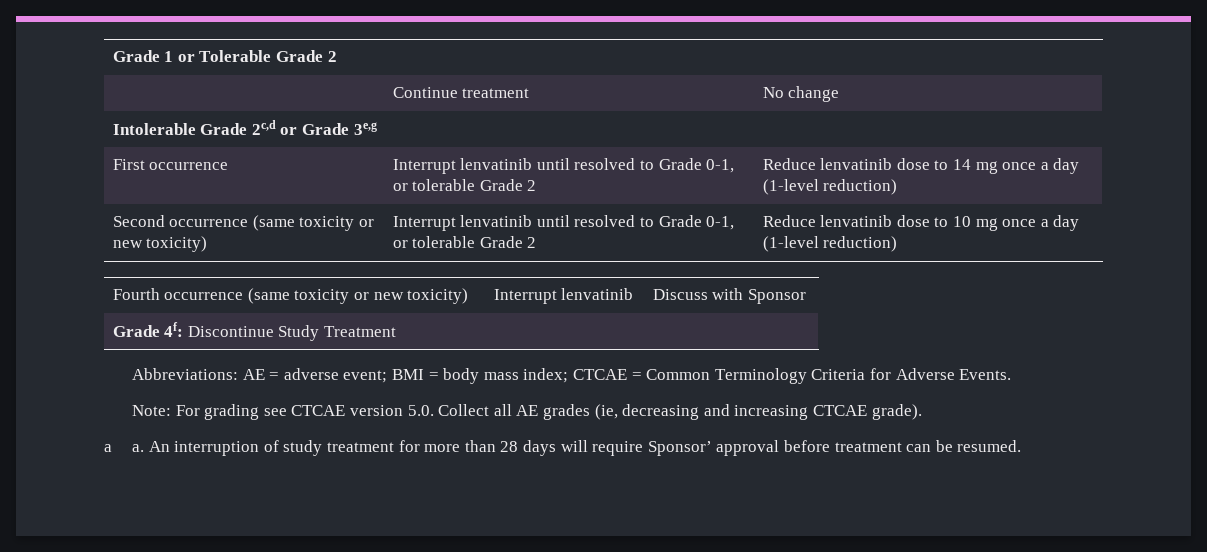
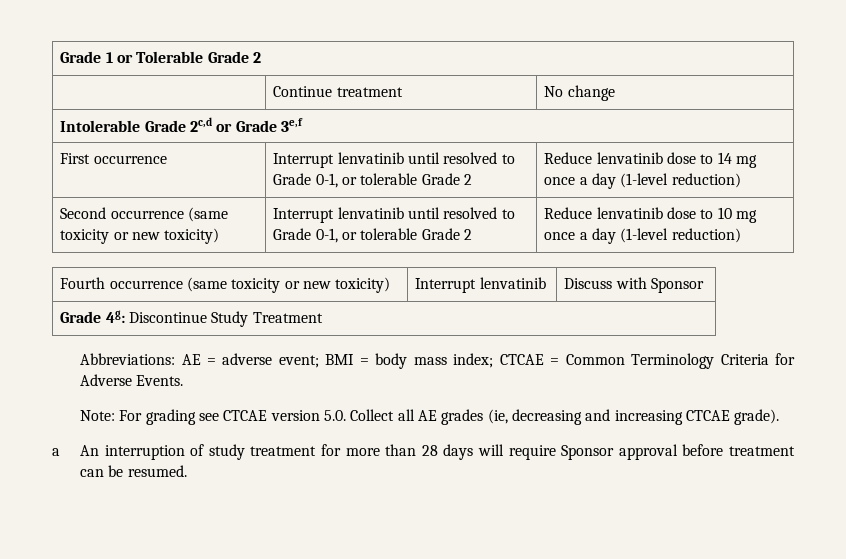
- Intolerable Grade 2c,d or Grade 3e,g
+ Intolerable Grade 2c,d or Grade 3e,f
- Grade 4f: Discontinue Study Treatment
+ Grade 4g: Discontinue Study Treatment
- a a. An interruption of study treatment for more than 28 days will require Sponsor’ approval before treatment can be resumed.
+ a An interruption of study treatment for more than 28 days will require Sponsor approval before treatment can be resumed.

